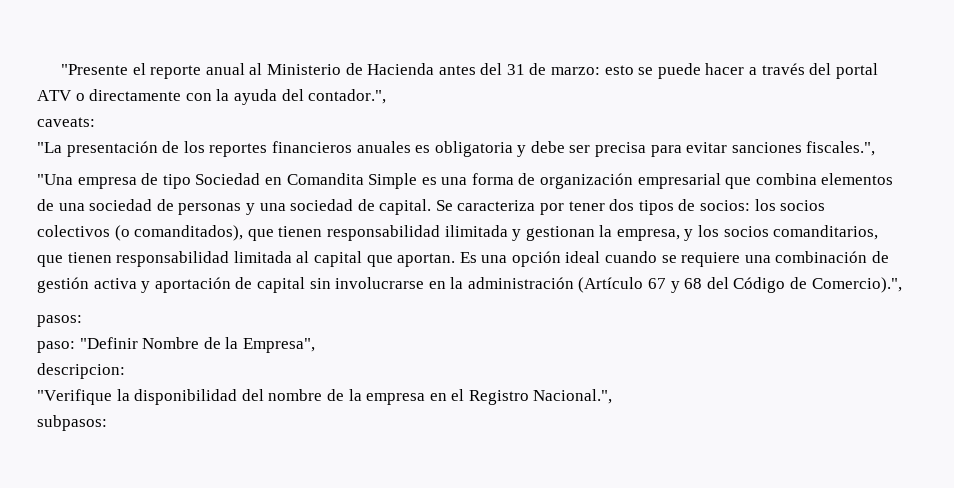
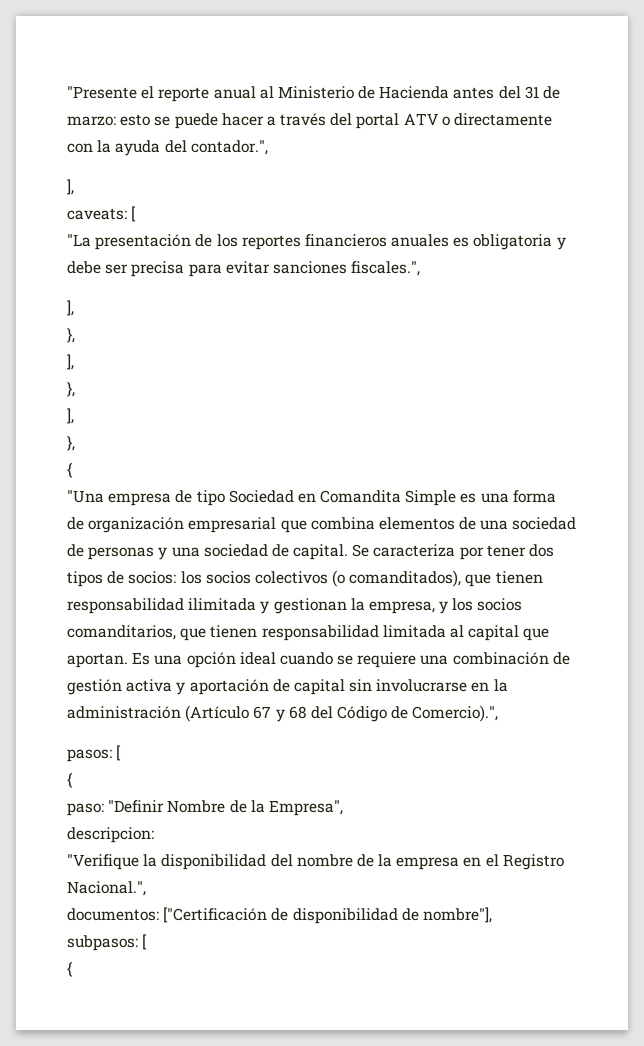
  "Presente el reporte anual al Ministerio de Hacienda antes del 31 de marzo: esto se puede hacer a través del portal ATV o directamente con la ayuda del contador.",
+ ],
- caveats:
+ caveats: [
  "La presentación de los reportes financieros anuales es obligatoria y debe ser precisa para evitar sanciones fiscales.",
+ ],
+ },
+ ],
+ },
+ ],
+ },
+ {
- pasos:
+ pasos: [
+ {
+ documentos: ["Certificación de disponibilidad de nombre"],
- subpasos:
+ subpasos: [
+ {

